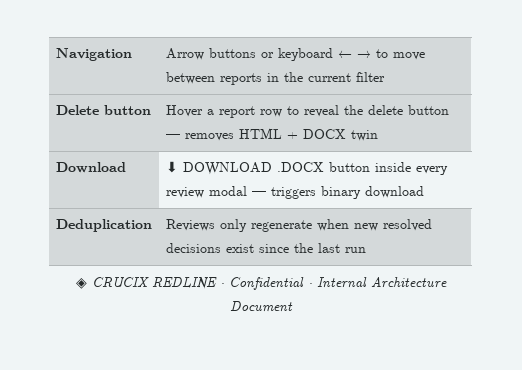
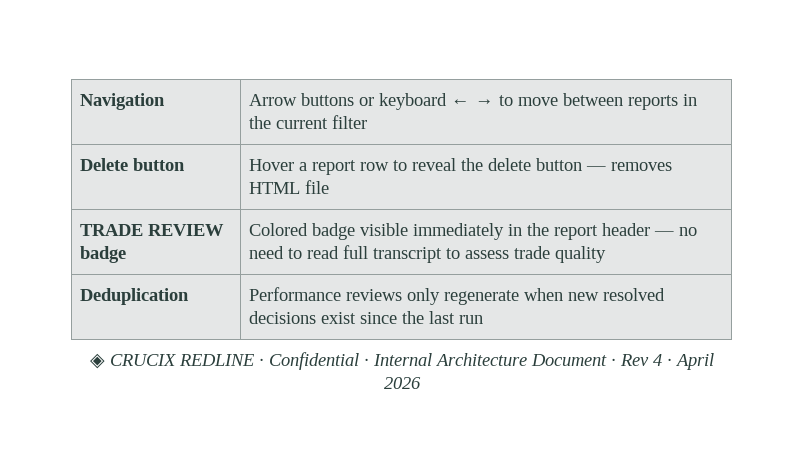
- Delete button | Hover a report row to reveal the delete button — removes HTML + DOCX twin
- Download | ⬇ DOWNLOAD .DOCX button inside every review modal — triggers binary download
+ Delete button | Hover a report row to reveal the delete button — removes HTML file
+ TRADE REVIEW badge | Colored badge visible immediately in the report header — no need to read full transcript to assess trade quality
- Deduplication | Reviews only regenerate when new resolved decisions exist since the last run
+ Deduplication | Performance reviews only regenerate when new resolved decisions exist since the last run
- ◈ CRUCIX REDLINE · Confidential · Internal Architecture Document
+ ◈ CRUCIX REDLINE · Confidential · Internal Architecture Document · Rev 4 · April 2026

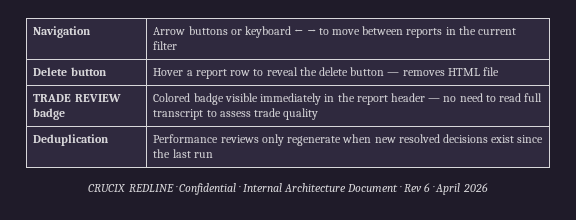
- ◈ CRUCIX REDLINE · Confidential · Internal Architecture Document · Rev 4 · April 2026
+ CRUCIX REDLINE · Confidential · Internal Architecture Document · Rev 6 · April 2026

